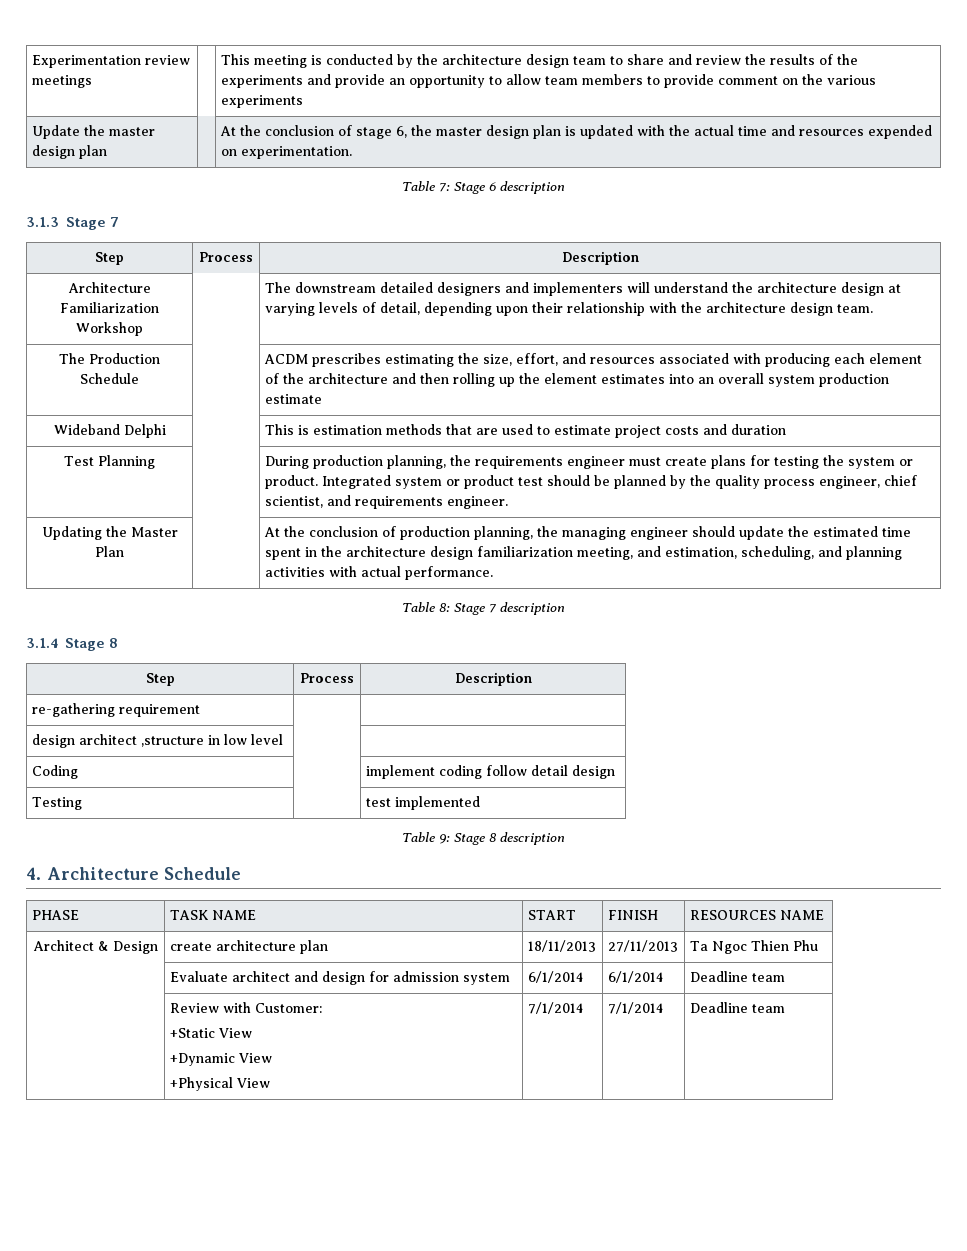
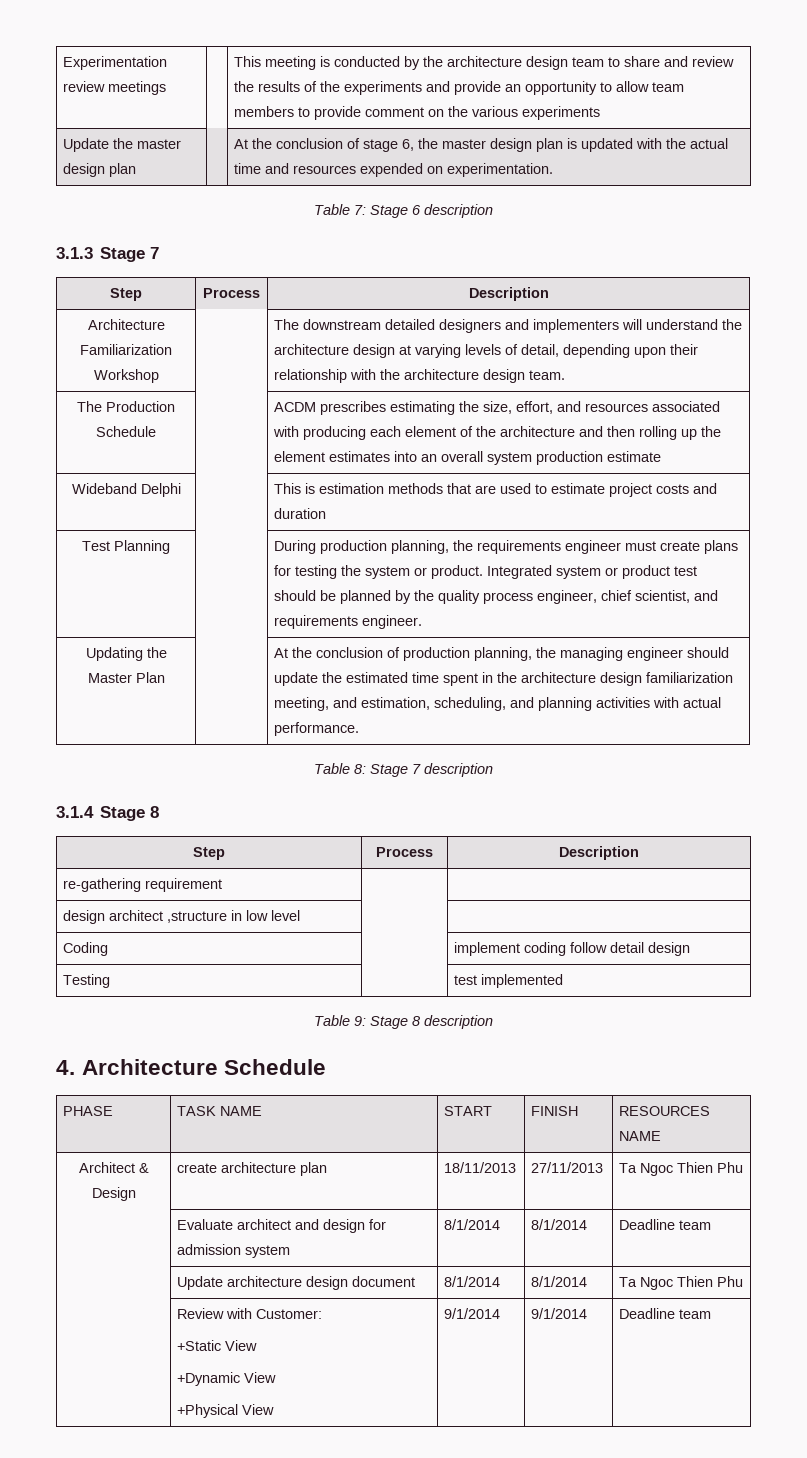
- | Evaluate architect and design for admission system | 6/1/2014 | 6/1/2014 | Deadline team
+ | Evaluate architect and design for admission system | 8/1/2014 | 8/1/2014 | Deadline team
+ | Update architecture design document | 8/1/2014 | 8/1/2014 | Ta Ngoc Thien Phu
  | Review with Customer:
  +Static View
  +Dynamic View
- +Physical View | 7/1/2014 | 7/1/2014 | Deadline team
+ +Physical View | 9/1/2014 | 9/1/2014 | Deadline team

